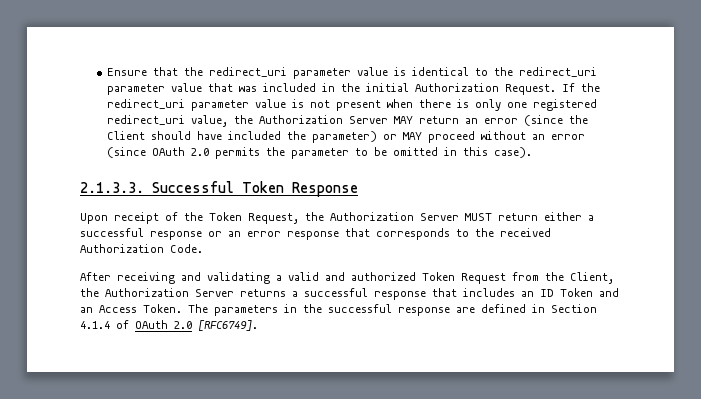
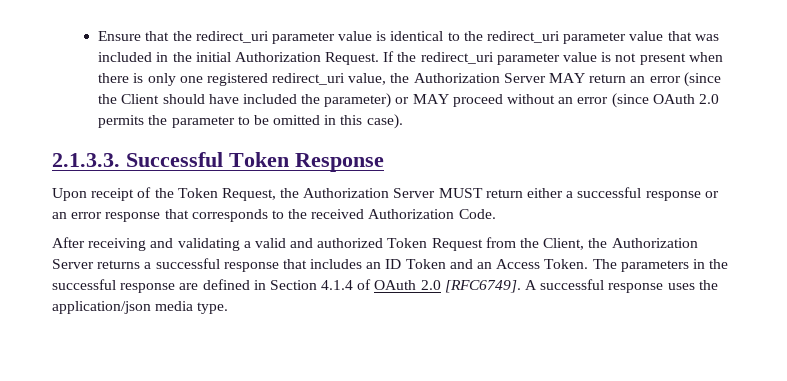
+ A successful response uses the application/json media type.

